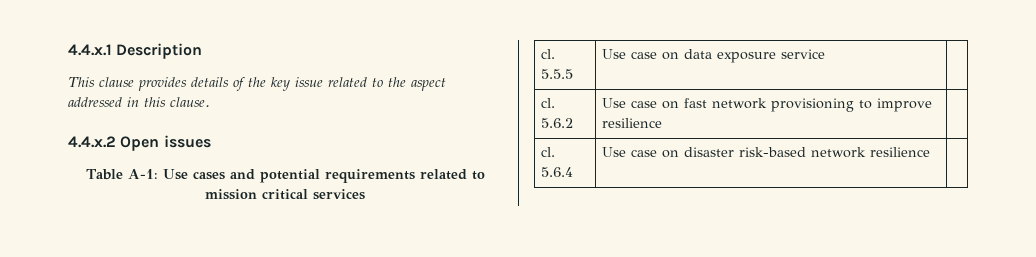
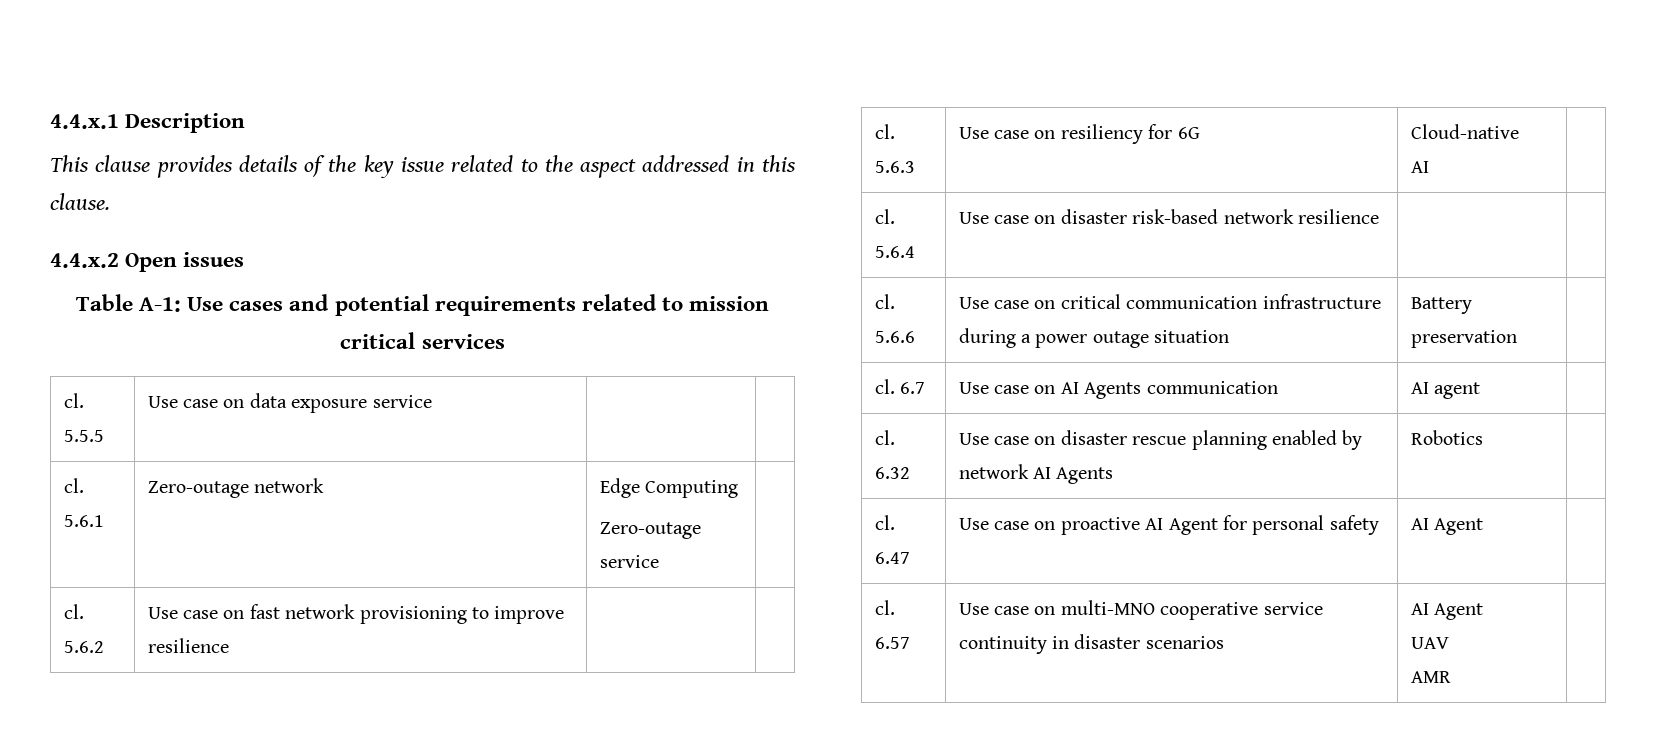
- cl. 5.5.5 | Use case on data exposure service |
+ cl. 5.5.5 | Use case on data exposure service | |
+ cl. 5.6.1 | Zero-outage network | Edge Computing
+ Zero-outage service |
- cl. 5.6.2 | Use case on fast network provisioning to improve resilience |
+ cl. 5.6.2 | Use case on fast network provisioning to improve resilience | |
+ cl. 5.6.3 | Use case on resiliency for 6G | Cloud-native
+ AI |
- cl. 5.6.4 | Use case on disaster risk-based network resilience |
+ cl. 5.6.4 | Use case on disaster risk-based network resilience | |
+ cl. 5.6.6 | Use case on critical communication infrastructure during a power outage situation | Battery preservation |
+ cl. 6.7 | Use case on AI Agents communication | AI agent |
+ cl. 6.32 | Use case on disaster rescue planning enabled by network AI Agents | Robotics |
+ cl. 6.47 | Use case on proactive AI Agent for personal safety | AI Agent |
+ cl. 6.57 | Use case on multi-MNO cooperative service continuity in disaster scenarios | AI Agent
+ UAV
+ AMR |

